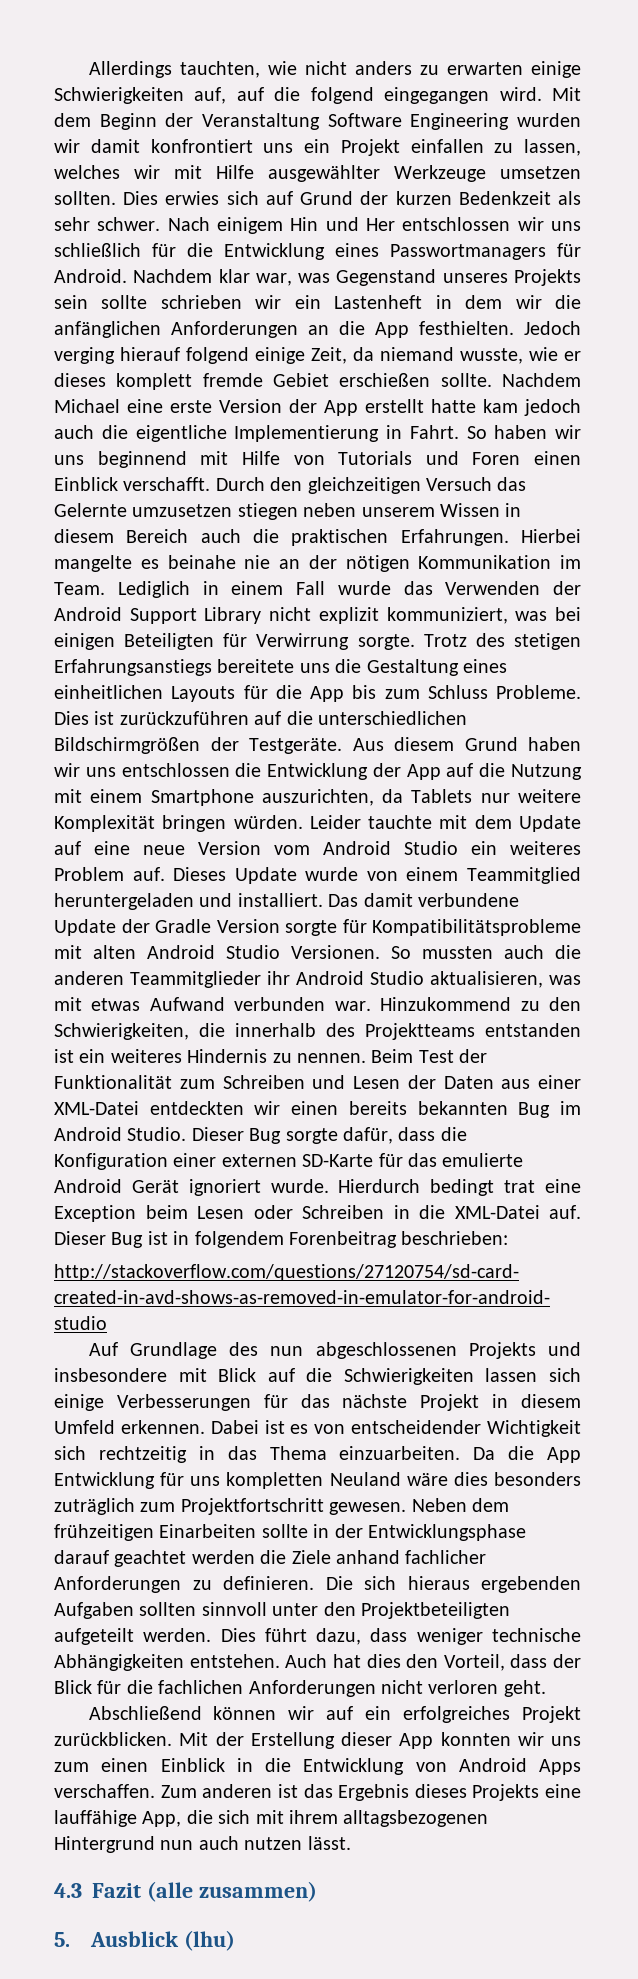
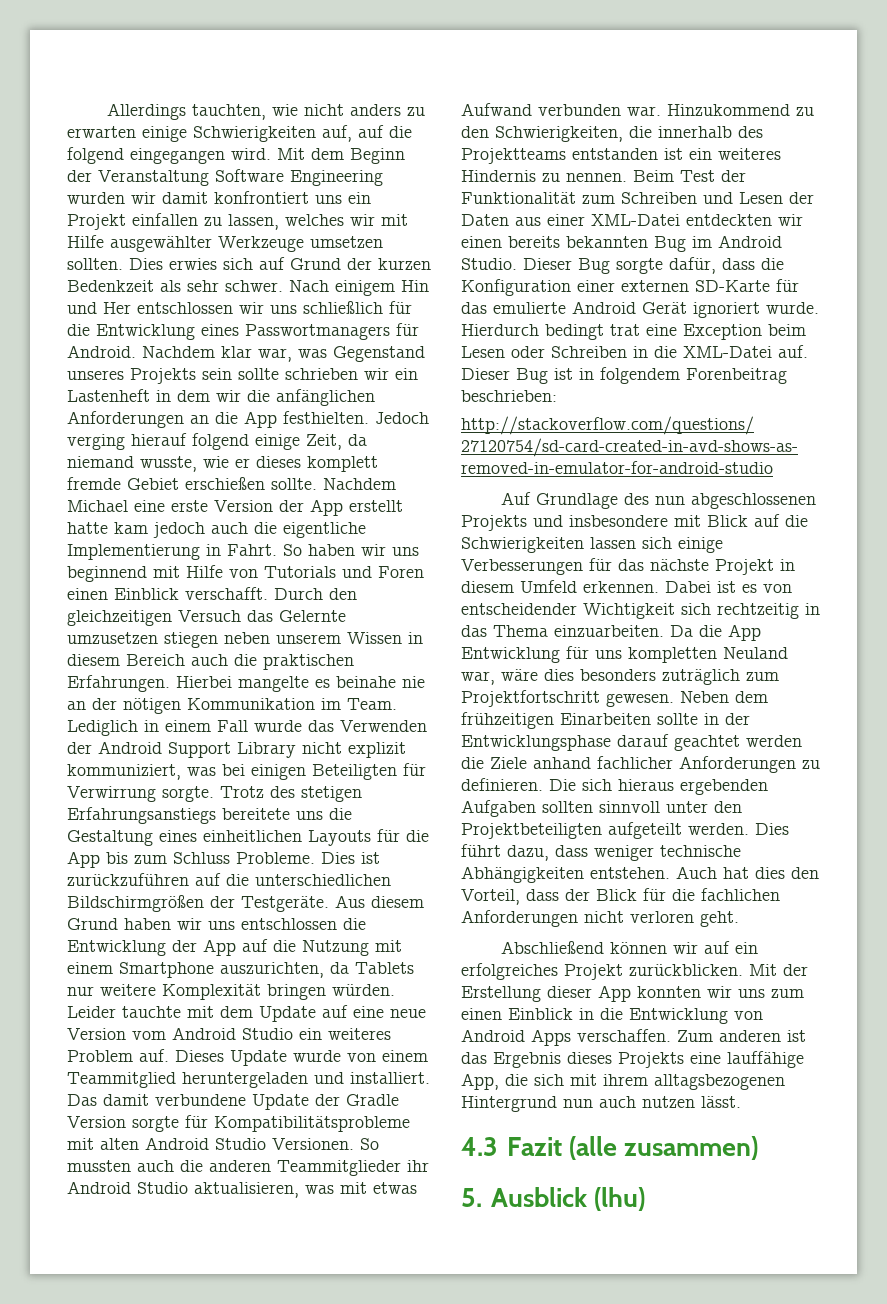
- Da die App Entwicklung für uns kompletten Neuland wäre dies besonders zuträglich zum Projektfortschritt gewesen.
+ Da die App Entwicklung für uns kompletten Neuland war, wäre dies besonders zuträglich zum Projektfortschritt gewesen.

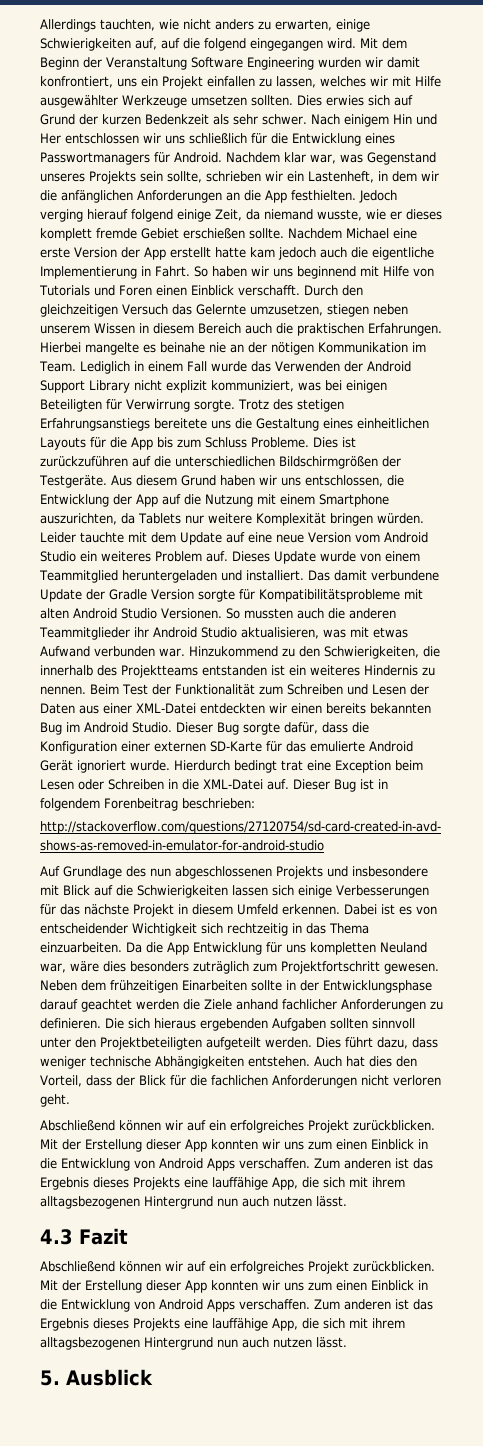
- Allerdings tauchten, wie nicht anders zu erwarten einige Schwierigkeiten auf, auf die folgend eingegangen wird.
+ Allerdings tauchten, wie nicht anders zu erwarten, einige Schwierigkeiten auf, auf die folgend eingegangen wird.
- Mit dem Beginn der Veranstaltung Software Engineering wurden wir damit konfrontiert uns ein Projekt einfallen zu lassen, welches wir mit Hilfe ausgewählter Werkzeuge umsetzen sollten.
+ Mit dem Beginn der Veranstaltung Software Engineering wurden wir damit konfrontiert, uns ein Projekt einfallen zu lassen, welches wir mit Hilfe ausgewählter Werkzeuge umsetzen sollten.
- Nachdem klar war, was Gegenstand unseres Projekts sein sollte schrieben wir ein Lastenheft in dem wir die anfänglichen Anforderungen an die App festhielten.
+ Nachdem klar war, was Gegenstand unseres Projekts sein sollte, schrieben wir ein Lastenheft, in dem wir die anfänglichen Anforderungen an die App festhielten.
- Durch den gleichzeitigen Versuch das Gelernte umzusetzen stiegen neben unserem Wissen in diesem Bereich auch die praktischen Erfahrungen.
+ Durch den gleichzeitigen Versuch das Gelernte umzusetzen, stiegen neben unserem Wissen in diesem Bereich auch die praktischen Erfahrungen.
- Aus diesem Grund haben wir uns entschlossen die Entwicklung der App auf die Nutzung mit einem Smartphone auszurichten, da Tablets nur weitere Komplexität bringen würden.
+ Aus diesem Grund haben wir uns entschlossen, die Entwicklung der App auf die Nutzung mit einem Smartphone auszurichten, da Tablets nur weitere Komplexität bringen würden.
- 4.3 Fazit (alle zusammen)
+ 4.3 Fazit
+ Abschließend können wir auf ein erfolgreiches Projekt zurückblicken. Mit der Erstellung dieser App konnten wir uns zum einen Einblick in die Entwicklung von Android Apps verschaffen. Zum anderen ist das Ergebnis dieses Projekts eine lauffähige App, die sich mit ihrem alltagsbezogenen Hintergrund nun auch nutzen lässt.
- 5. Ausblick (lhu)
+ 5. Ausblick

